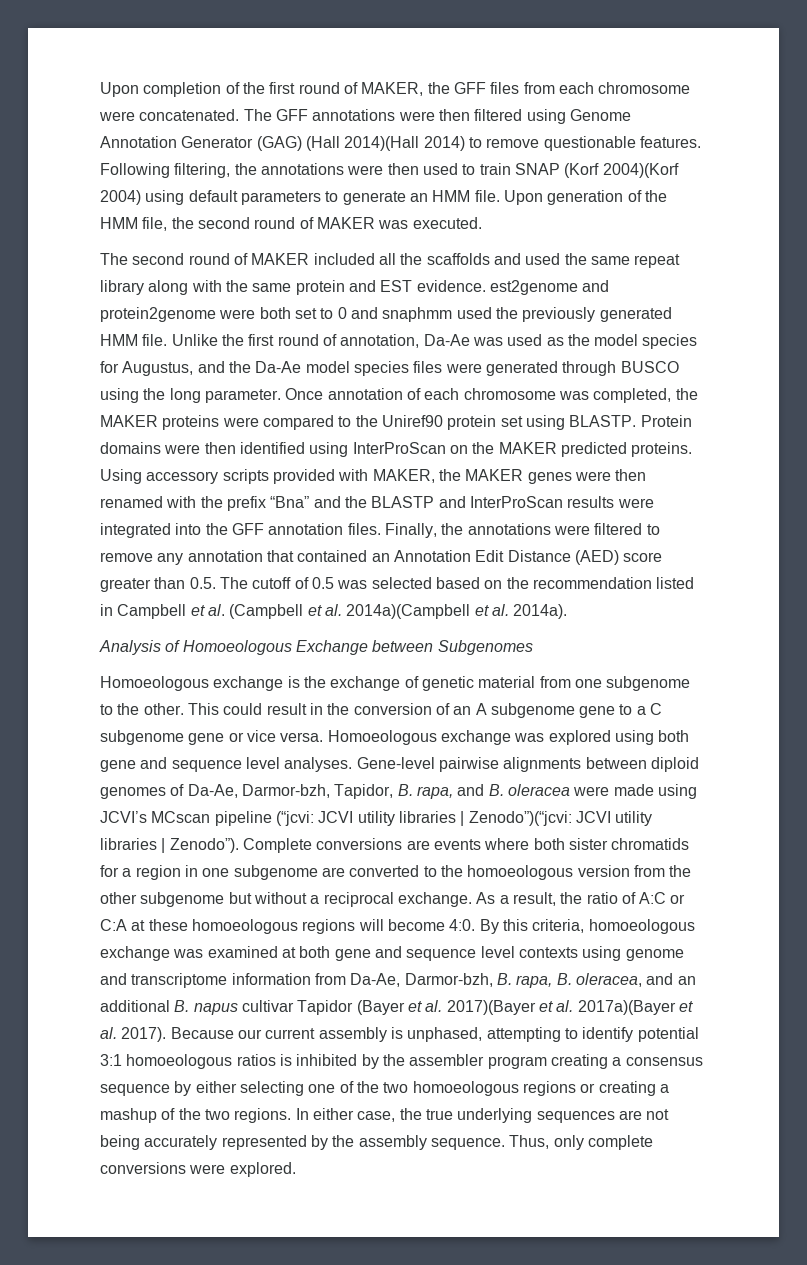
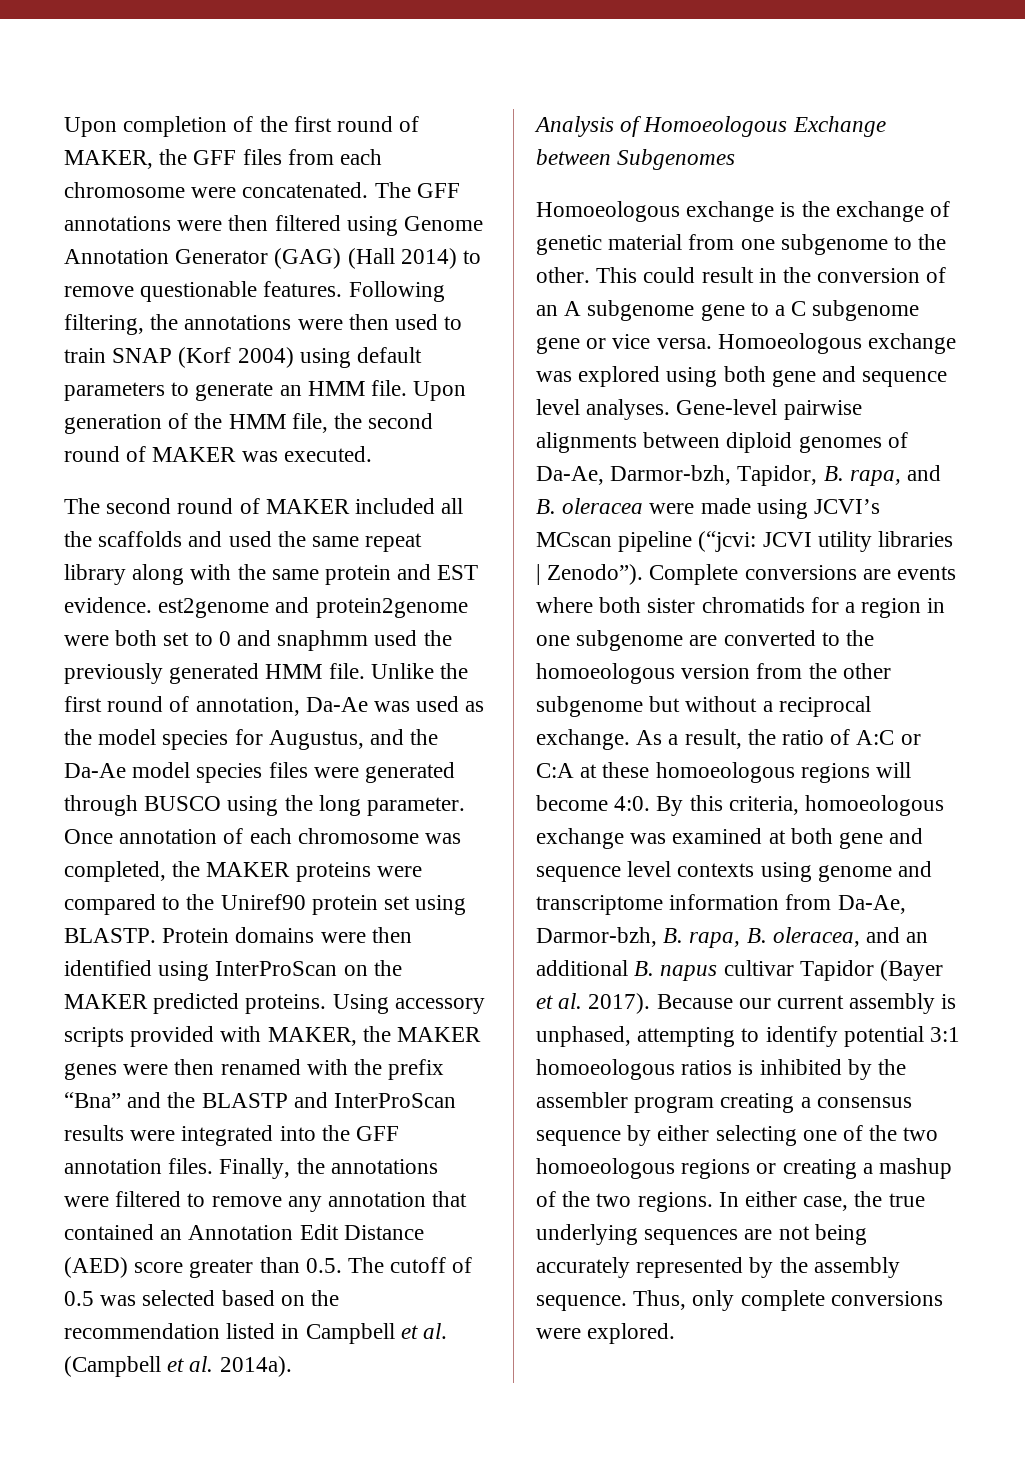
- The GFF annotations were then filtered using Genome Annotation Generator (GAG) (Hall 2014)(Hall 2014) to remove questionable features.
+ The GFF annotations were then filtered using Genome Annotation Generator (GAG) (Hall 2014) to remove questionable features.
- Following filtering, the annotations were then used to train SNAP (Korf 2004)(Korf 2004) using default parameters to generate an HMM file.
+ Following filtering, the annotations were then used to train SNAP (Korf 2004) using default parameters to generate an HMM file.
- Finally, the annotations were filtered to remove any annotation that contained an Annotation Edit Distance (AED) score greater than 0.5. The cutoff of 0.5 was selected based on the recommendation listed in Campbell et al. (Campbell et al. 2014a)(Campbell et al. 2014a).
+ Finally, the annotations were filtered to remove any annotation that contained an Annotation Edit Distance (AED) score greater than 0.5. The cutoff of 0.5 was selected based on the recommendation listed in Campbell et al. (Campbell et al. 2014a).
- Gene-level pairwise alignments between diploid genomes of Da-Ae, Darmor-bzh, Tapidor, B. rapa, and B. oleracea were made using JCVI’s MCscan pipeline (“jcvi: JCVI utility libraries | Zenodo”)(“jcvi: JCVI utility libraries | Zenodo”).
+ Gene-level pairwise alignments between diploid genomes of Da-Ae, Darmor-bzh, Tapidor, B. rapa, and B. oleracea were made using JCVI’s MCscan pipeline (“jcvi: JCVI utility libraries | Zenodo”).
- By this criteria, homoeologous exchange was examined at both gene and sequence level contexts using genome and transcriptome information from Da-Ae, Darmor-bzh, B. rapa, B. oleracea, and an additional B. napus cultivar Tapidor (Bayer et al. 2017)(Bayer et al. 2017a)(Bayer et al. 2017).
+ By this criteria, homoeologous exchange was examined at both gene and sequence level contexts using genome and transcriptome information from Da-Ae, Darmor-bzh, B. rapa, B. oleracea, and an additional B. napus cultivar Tapidor (Bayer et al. 2017).

